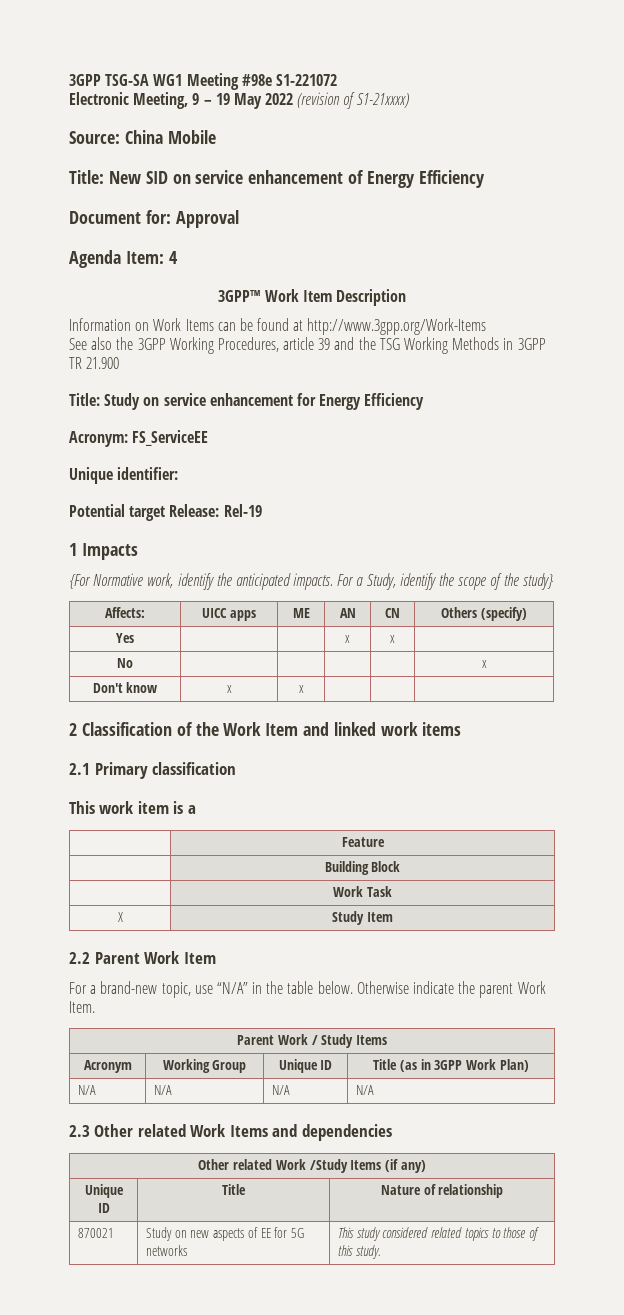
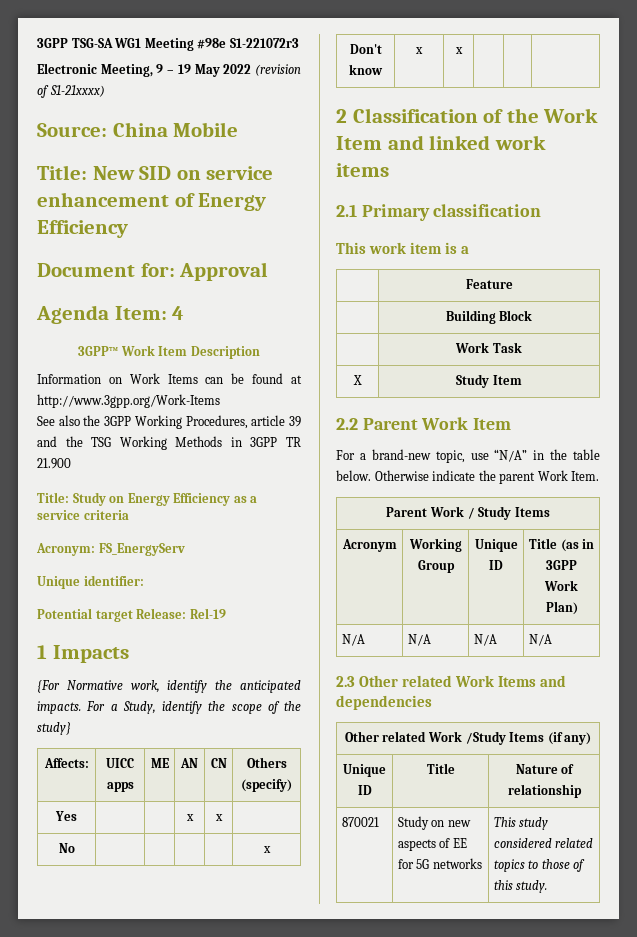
- 3GPP TSG-SA WG1 Meeting #98e S1-221072
+ 3GPP TSG-SA WG1 Meeting #98e S1-221072r3
- Title: Study on service enhancement for Energy Efficiency
+ Title: Study on Energy Efficiency as a service criteria
- Acronym: FS_ServiceEE
+ Acronym: FS_EnergyServ

